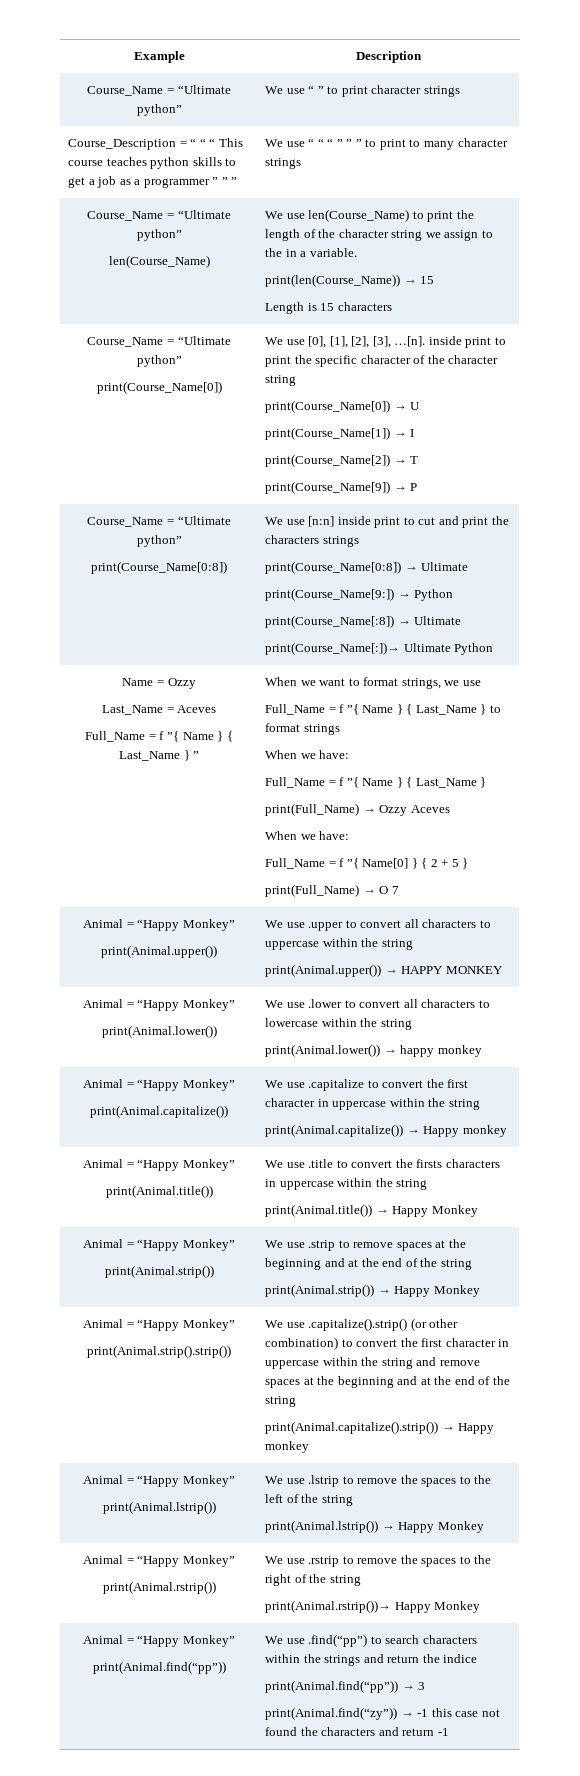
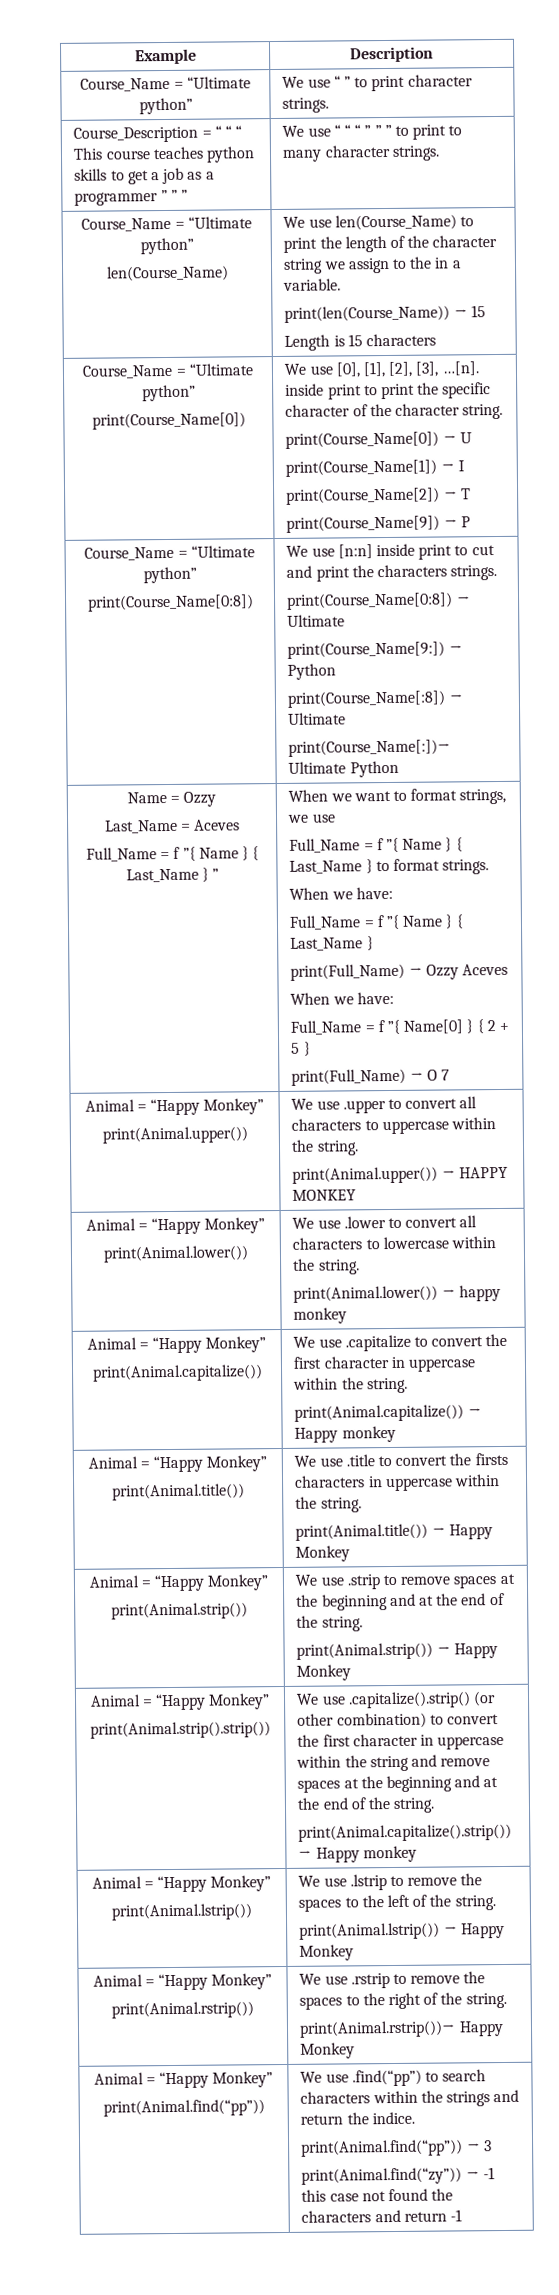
- Course_Name = “Ultimate python” | We use “ ” to print character strings
+ Course_Name = “Ultimate python” | We use “ ” to print character strings.
- Course_Description = “ “ “ This course teaches python skills to get a job as a programmer ” ” ” | We use “ “ “ ” ” ” to print to many character strings
+ Course_Description = “ “ “ This course teaches python skills to get a job as a programmer ” ” ” | We use “ “ “ ” ” ” to print to many character strings.
  Course_Name = “Ultimate python”
  len(Course_Name) | We use len(Course_Name) to print the length of the character string we assign to the in a variable.
  print(len(Course_Name)) → 15
  Length is 15 characters
  Course_Name = “Ultimate python”
- print(Course_Name[0]) | We use [0], [1], [2], [3], …[n]. inside print to print the specific character of the character string
+ print(Course_Name[0]) | We use [0], [1], [2], [3], …[n]. inside print to print the specific character of the character string.
  print(Course_Name[0]) → U
  print(Course_Name[1]) → I
  print(Course_Name[2]) → T
  print(Course_Name[9]) → P
  Course_Name = “Ultimate python”
- print(Course_Name[0:8]) | We use [n:n] inside print to cut and print the characters strings
+ print(Course_Name[0:8]) | We use [n:n] inside print to cut and print the characters strings.
- Full_Name = f ”{ Name } { Last_Name } to format strings
+ Full_Name = f ”{ Name } { Last_Name } to format strings.
  print(Full_Name) → O 7
  Animal = “Happy Monkey”
- print(Animal.upper()) | We use .upper to convert all characters to uppercase within the string
+ print(Animal.upper()) | We use .upper to convert all characters to uppercase within the string.
  print(Animal.upper()) → HAPPY MONKEY
  Animal = “Happy Monkey”
- print(Animal.lower()) | We use .lower to convert all characters to lowercase within the string
+ print(Animal.lower()) | We use .lower to convert all characters to lowercase within the string.
  print(Animal.lower()) → happy monkey
  Animal = “Happy Monkey”
- print(Animal.capitalize()) | We use .capitalize to convert the first character in uppercase within the string
+ print(Animal.capitalize()) | We use .capitalize to convert the first character in uppercase within the string.
  print(Animal.capitalize()) → Happy monkey
  Animal = “Happy Monkey”
- print(Animal.title()) | We use .title to convert the firsts characters in uppercase within the string
+ print(Animal.title()) | We use .title to convert the firsts characters in uppercase within the string.
  print(Animal.title()) → Happy Monkey
  Animal = “Happy Monkey”
- print(Animal.strip()) | We use .strip to remove spaces at the beginning and at the end of the string
+ print(Animal.strip()) | We use .strip to remove spaces at the beginning and at the end of the string.
  print(Animal.strip()) → Happy Monkey
  Animal = “Happy Monkey”
- print(Animal.strip().strip()) | We use .capitalize().strip() (or other combination) to convert the first character in uppercase within the string and remove spaces at the beginning and at the end of the string
+ print(Animal.strip().strip()) | We use .capitalize().strip() (or other combination) to convert the first character in uppercase within the string and remove spaces at the beginning and at the end of the string.
  print(Animal.capitalize().strip()) → Happy monkey
  Animal = “Happy Monkey”
- print(Animal.lstrip()) | We use .lstrip to remove the spaces to the left of the string
+ print(Animal.lstrip()) | We use .lstrip to remove the spaces to the left of the string.
  print(Animal.lstrip()) → Happy Monkey
  Animal = “Happy Monkey”
- print(Animal.rstrip()) | We use .rstrip to remove the spaces to the right of the string
+ print(Animal.rstrip()) | We use .rstrip to remove the spaces to the right of the string.
  print(Animal.rstrip())→ Happy Monkey
  Animal = “Happy Monkey”
- print(Animal.find(“pp”)) | We use .find(“pp”) to search characters within the strings and return the indice
+ print(Animal.find(“pp”)) | We use .find(“pp”) to search characters within the strings and return the indice.

